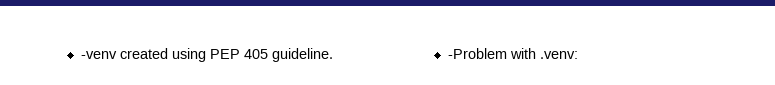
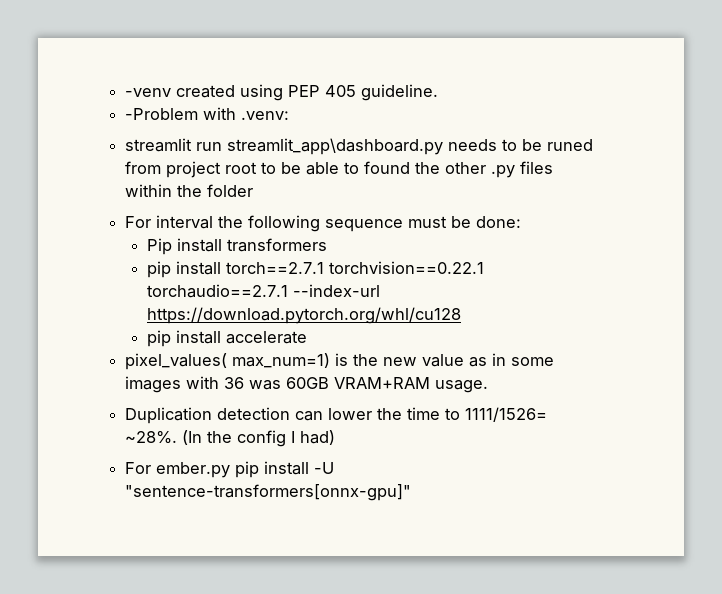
+ streamlit run streamlit_app\dashboard.py needs to be runed from project root to be able to found the other .py files within the folder
+ For interval the following sequence must be done:
+ Pip install transformers
+ pip install torch==2.7.1 torchvision==0.22.1 torchaudio==2.7.1 --index-url https://download.pytorch.org/whl/cu128
+ pip install accelerate
+ pixel_values( max_num=1) is the new value as in some images with 36 was 60GB VRAM+RAM usage.
+ Duplication detection can lower the time to 1111/1526= ~28%. (In the config I had)
+ For ember.py pip install -U "sentence-transformers[onnx-gpu]"

